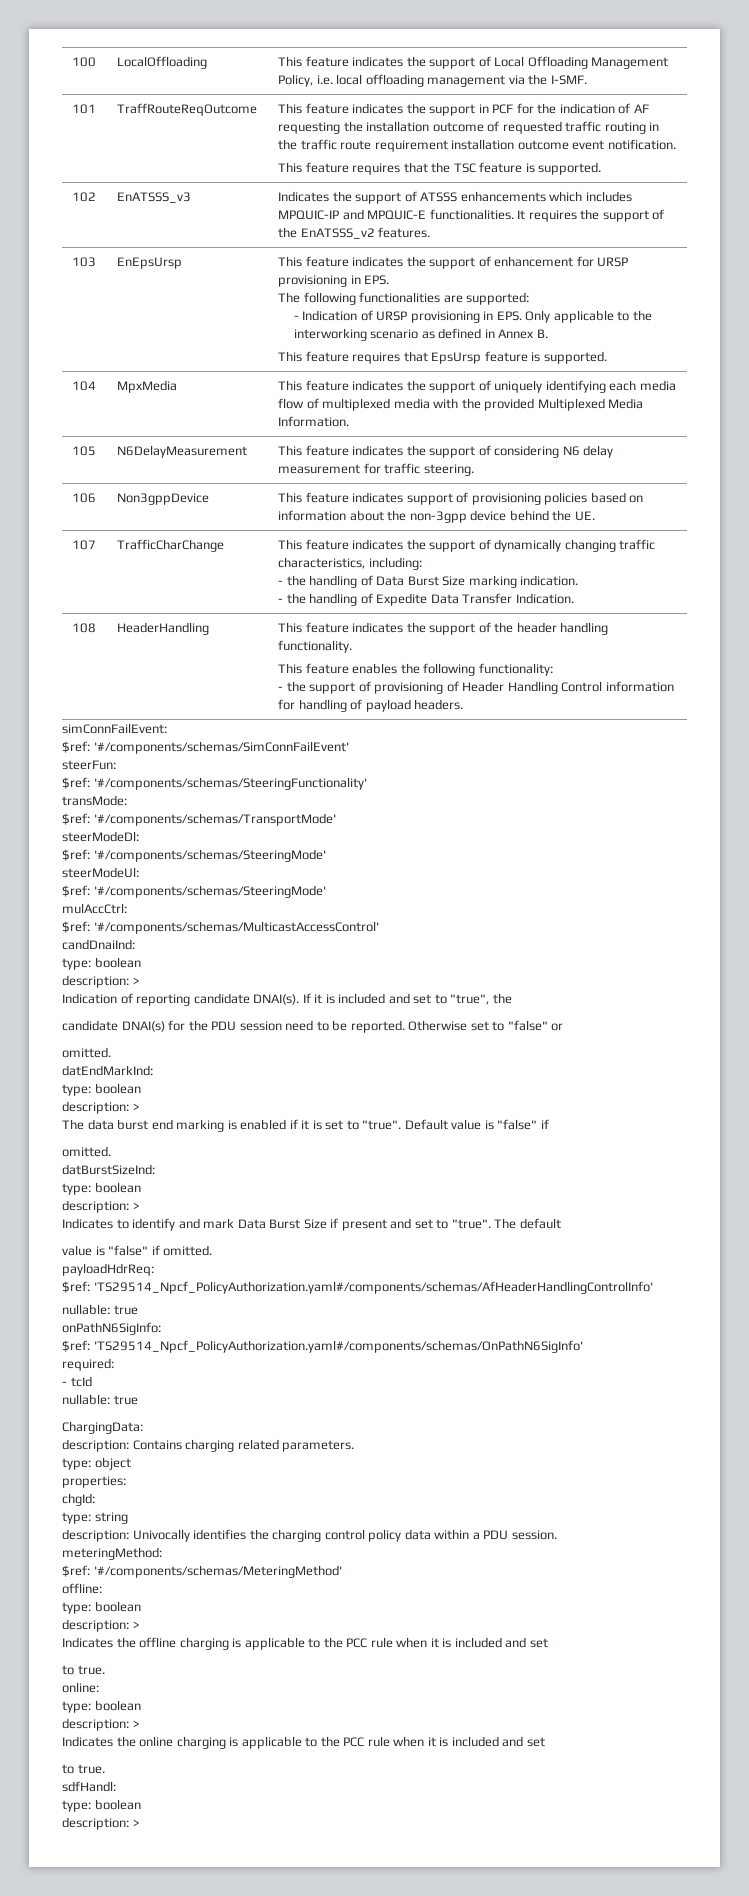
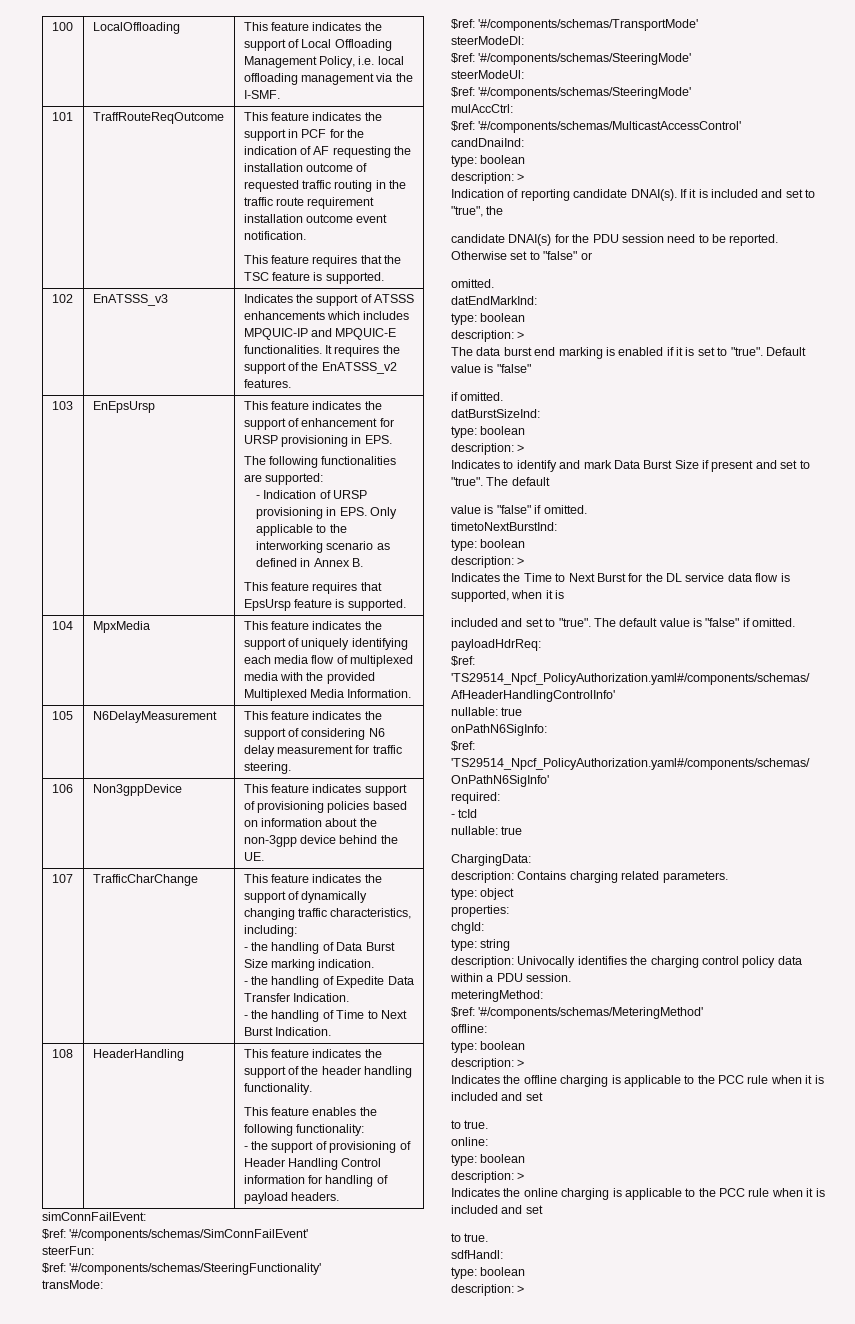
  107 | TrafficCharChange | This feature indicates the support of dynamically changing traffic characteristics, including:
  - the handling of Data Burst Size marking indication.
  - the handling of Expedite Data Transfer Indication.
+ - the handling of Time to Next Burst Indication.
- Default value is "false" if
- omitted.
+ Default value is "false"
+ if omitted.
+ timetoNextBurstInd:
+ type: boolean
+ description: >
+ Indicates the Time to Next Burst for the DL service data flow is supported, when it is
+ included and set to "true". The default value is "false" if omitted.

